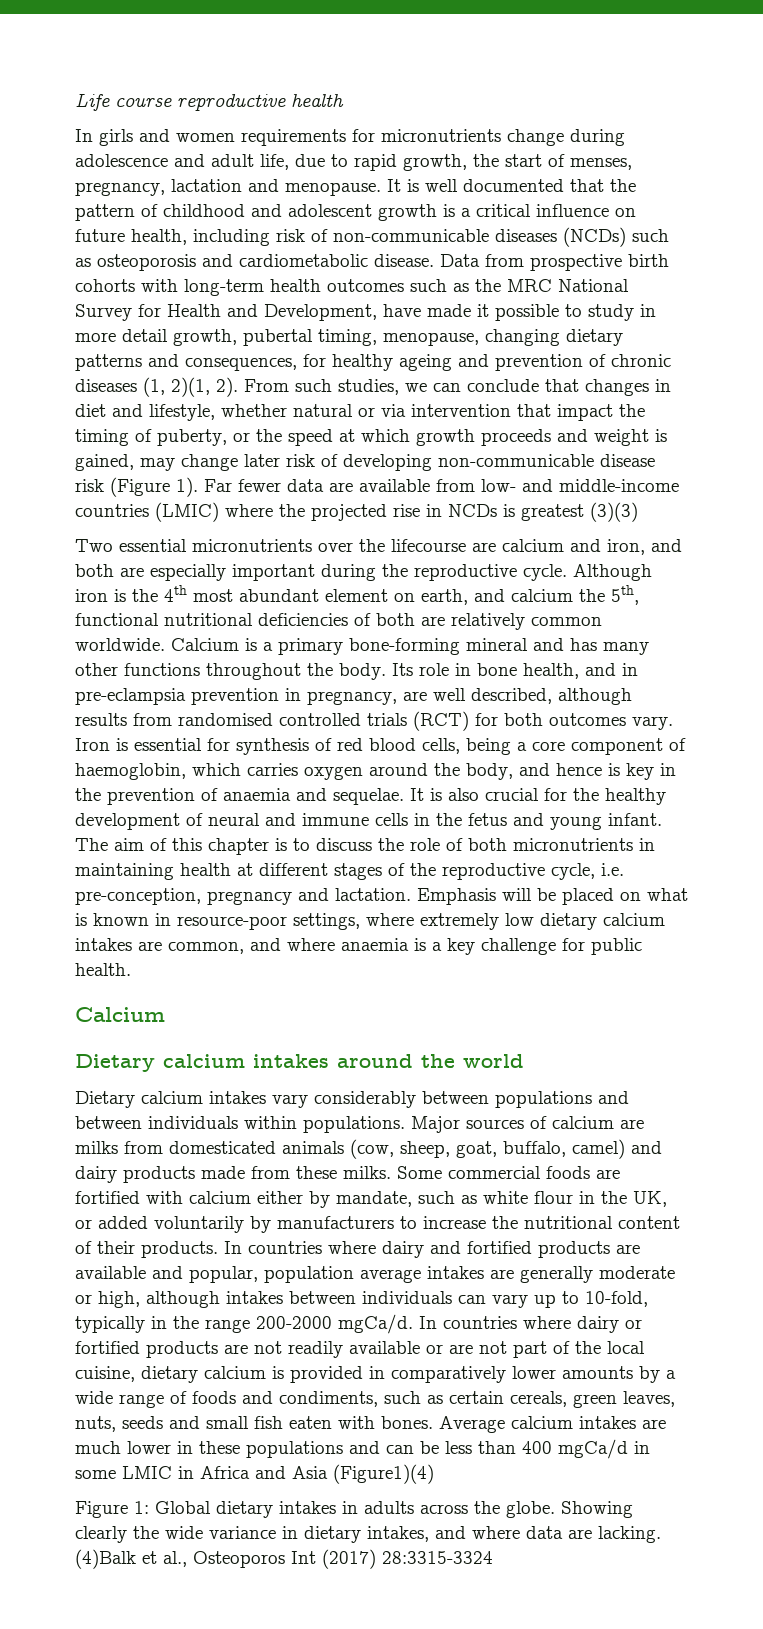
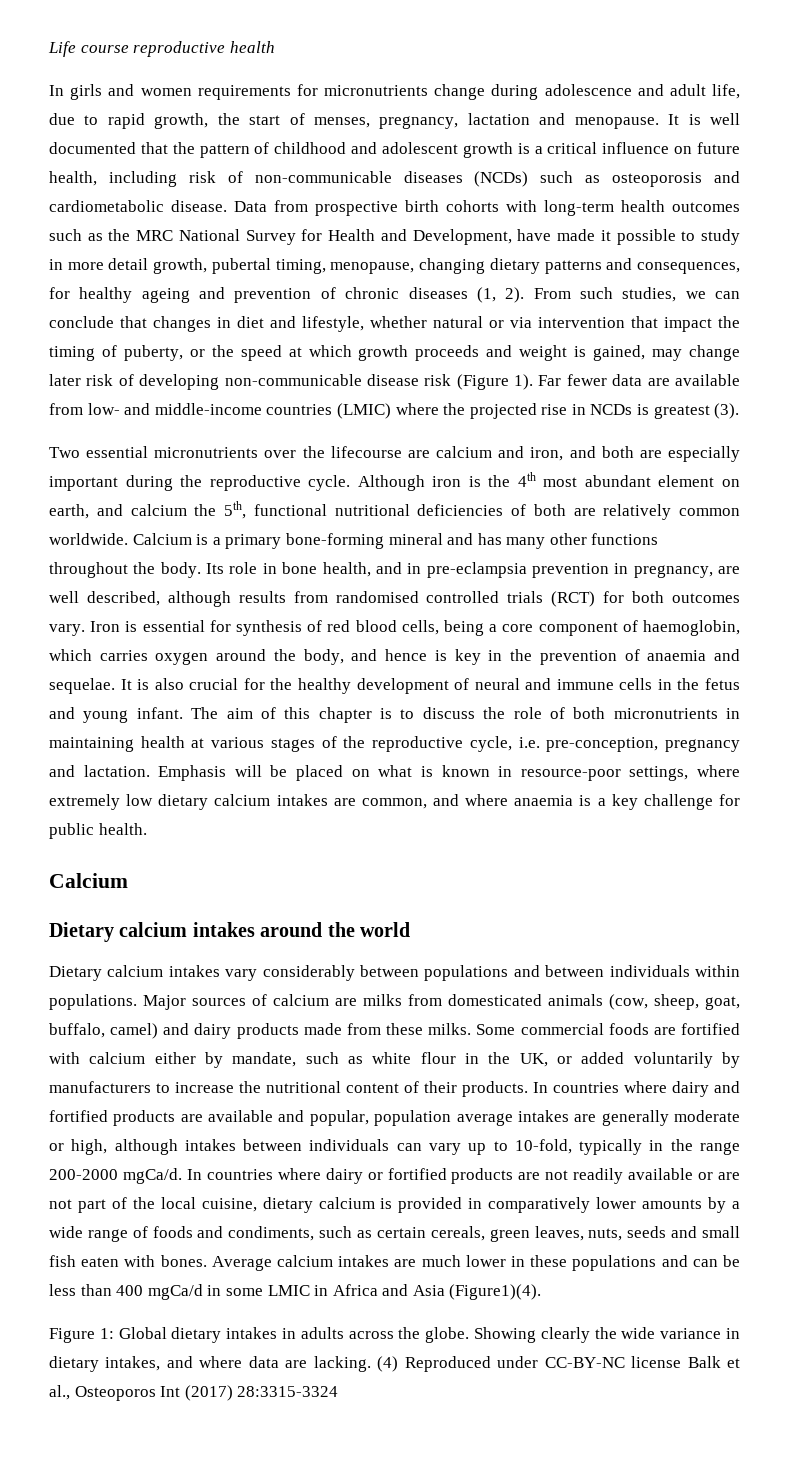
- Data from prospective birth cohorts with long-term health outcomes such as the MRC National Survey for Health and Development, have made it possible to study in more detail growth, pubertal timing, menopause, changing dietary patterns and consequences, for healthy ageing and prevention of chronic diseases (1, 2)(1, 2).
+ Data from prospective birth cohorts with long-term health outcomes such as the MRC National Survey for Health and Development, have made it possible to study in more detail growth, pubertal timing, menopause, changing dietary patterns and consequences, for healthy ageing and prevention of chronic diseases (1, 2).
- Far fewer data are available from low- and middle-income countries (LMIC) where the projected rise in NCDs is greatest (3)(3)
+ Far fewer data are available from low- and middle-income countries (LMIC) where the projected rise in NCDs is greatest (3).
- The aim of this chapter is to discuss the role of both micronutrients in maintaining health at different stages of the reproductive cycle, i.e. pre-conception, pregnancy and lactation.
+ The aim of this chapter is to discuss the role of both micronutrients in maintaining health at various stages of the reproductive cycle, i.e. pre-conception, pregnancy and lactation.
- Average calcium intakes are much lower in these populations and can be less than 400 mgCa/d in some LMIC in Africa and Asia (Figure1)(4)
+ Average calcium intakes are much lower in these populations and can be less than 400 mgCa/d in some LMIC in Africa and Asia (Figure1)(4).
- (4)Balk et al., Osteoporos Int (2017) 28:3315-3324
+ (4) Reproduced under CC-BY-NC license Balk et al., Osteoporos Int (2017) 28:3315-3324

